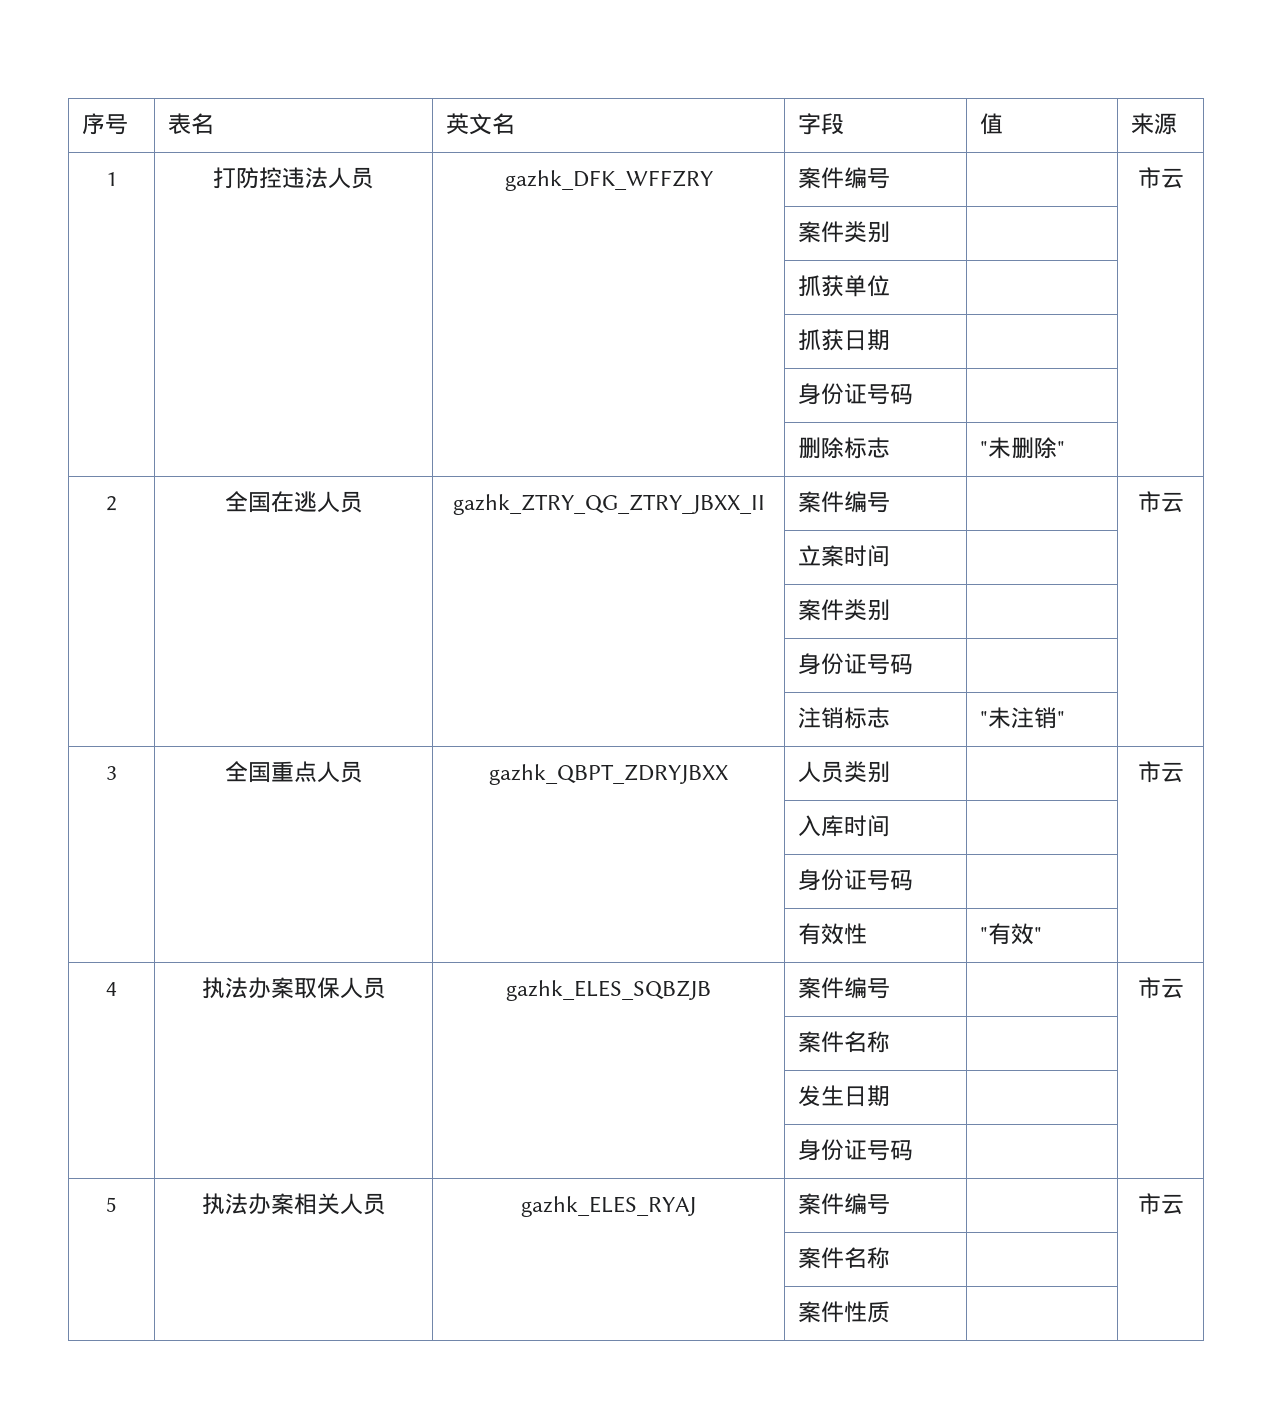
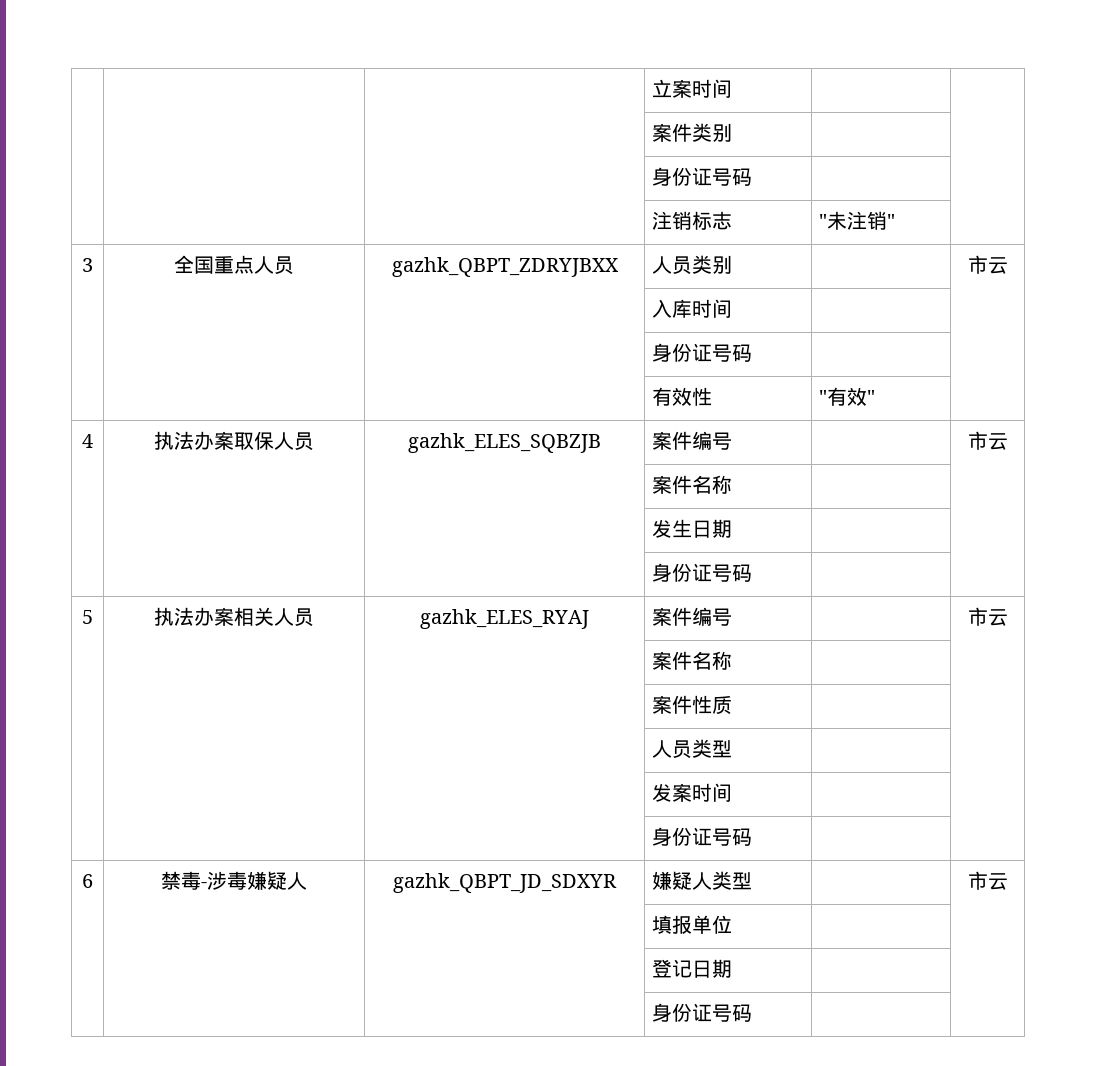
- 序号 | 表名 | 英文名 | 字段 | 值 | 来源
- 1 | 打防控违法人员 | gazhk_DFK_WFFZRY | 案件编号 | | 市云
- | | | 案件类别 | |
- | | | 抓获单位 | |
- | | | 抓获日期 | |
- | | | 身份证号码 | |
- | | | 删除标志 | "未删除" |
- 2 | 全国在逃人员 | gazhk_ZTRY_QG_ZTRY_JBXX_II | 案件编号 | | 市云
+ | | | 人员类型 | |
+ | | | 发案时间 | |
+ | | | 身份证号码 | |
+ 6 | 禁毒-涉毒嫌疑人 | gazhk_QBPT_JD_SDXYR | 嫌疑人类型 | | 市云
+ | | | 填报单位 | |
+ | | | 登记日期 | |
+ | | | 身份证号码 | |

